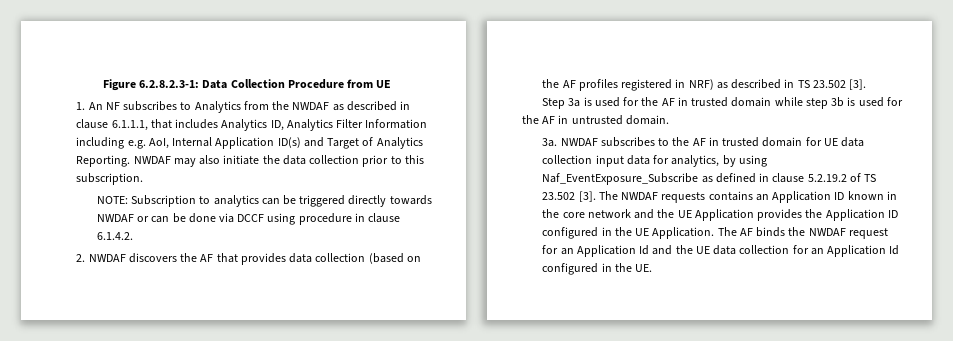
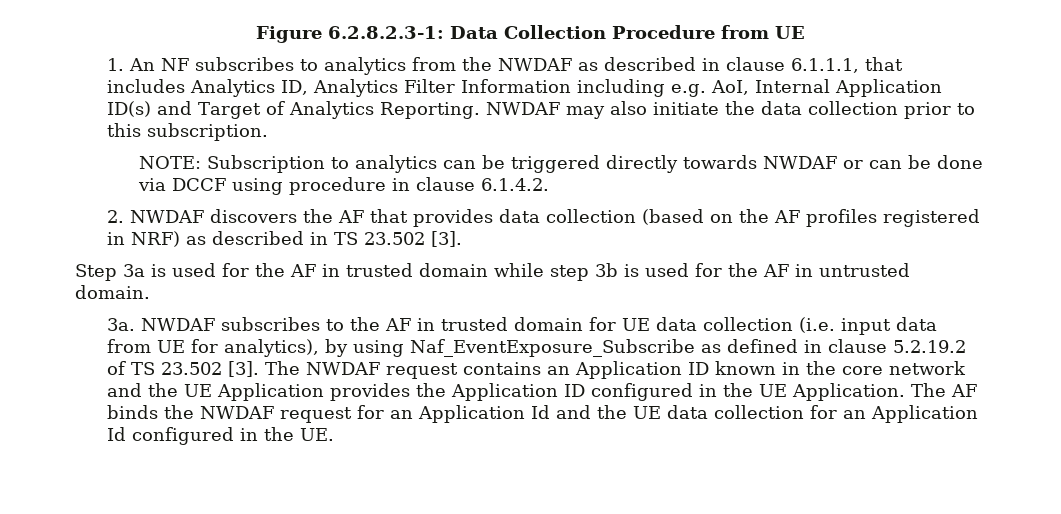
- 1. An NF subscribes to Analytics from the NWDAF as described in clause 6.1.1.1, that includes Analytics ID, Analytics Filter Information including e.g. AoI, Internal Application ID(s) and Target of Analytics Reporting.
+ 1. An NF subscribes to analytics from the NWDAF as described in clause 6.1.1.1, that includes Analytics ID, Analytics Filter Information including e.g. AoI, Internal Application ID(s) and Target of Analytics Reporting.
- NWDAF subscribes to the AF in trusted domain for UE data collection input data for analytics, by using Naf_EventExposure_Subscribe as defined in clause 5.2.19.2 of TS 23.502 [3].
+ NWDAF subscribes to the AF in trusted domain for UE data collection (i.e. input data from UE for analytics), by using Naf_EventExposure_Subscribe as defined in clause 5.2.19.2 of TS 23.502 [3].
- The NWDAF requests contains an Application ID known in the core network and the UE Application provides the Application ID configured in the UE Application.
+ The NWDAF request contains an Application ID known in the core network and the UE Application provides the Application ID configured in the UE Application.

